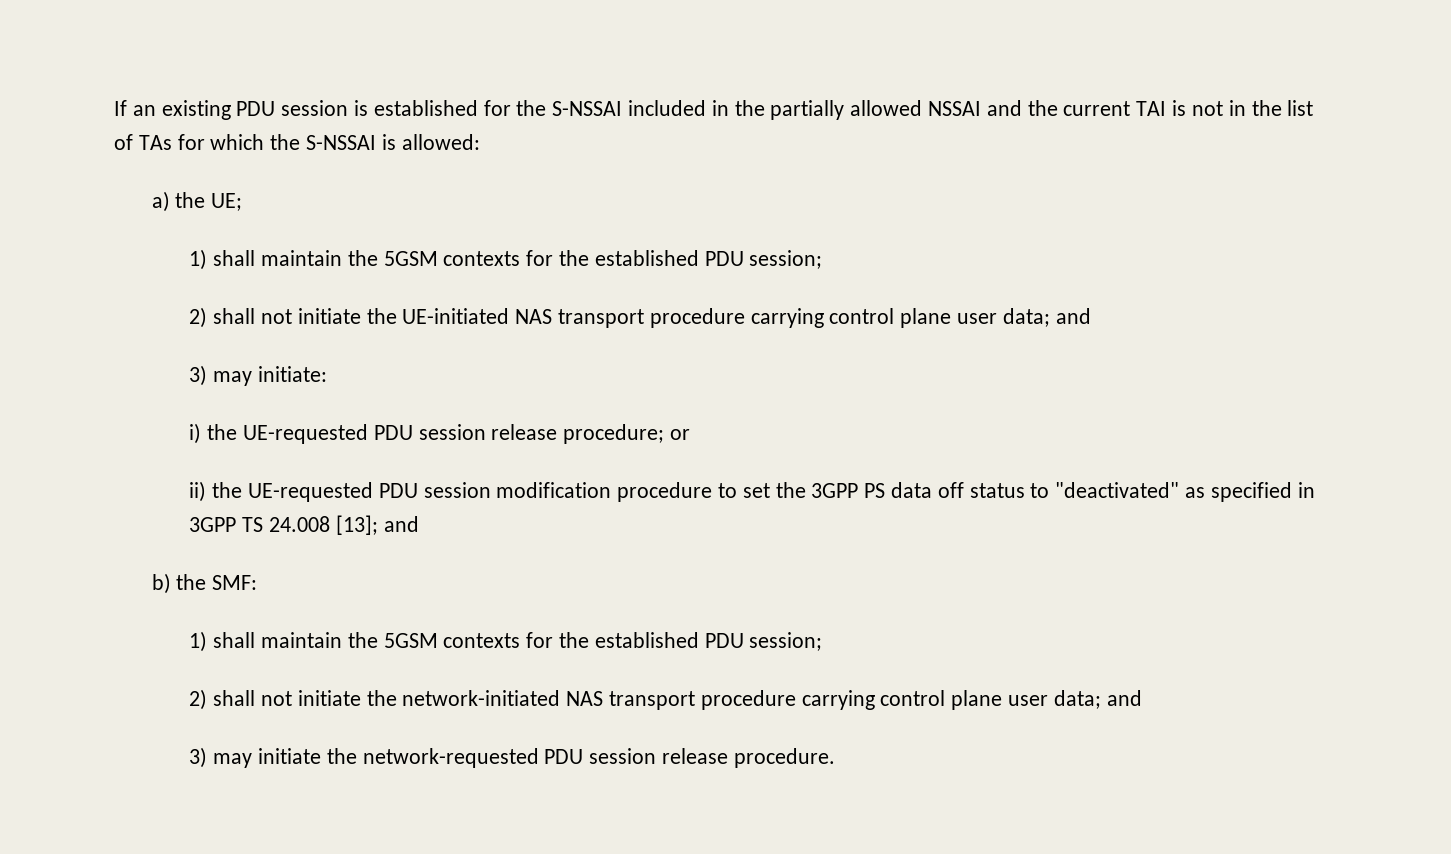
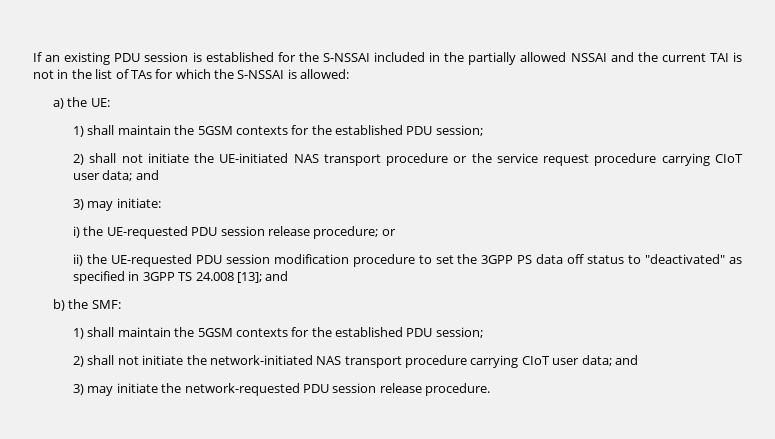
- a) the UE;
+ a) the UE:
- 2) shall not initiate the UE-initiated NAS transport procedure carrying control plane user data; and
+ 2) shall not initiate the UE-initiated NAS transport procedure or the service request procedure carrying CIoT user data; and
- 2) shall not initiate the network-initiated NAS transport procedure carrying control plane user data; and
+ 2) shall not initiate the network-initiated NAS transport procedure carrying CIoT user data; and

